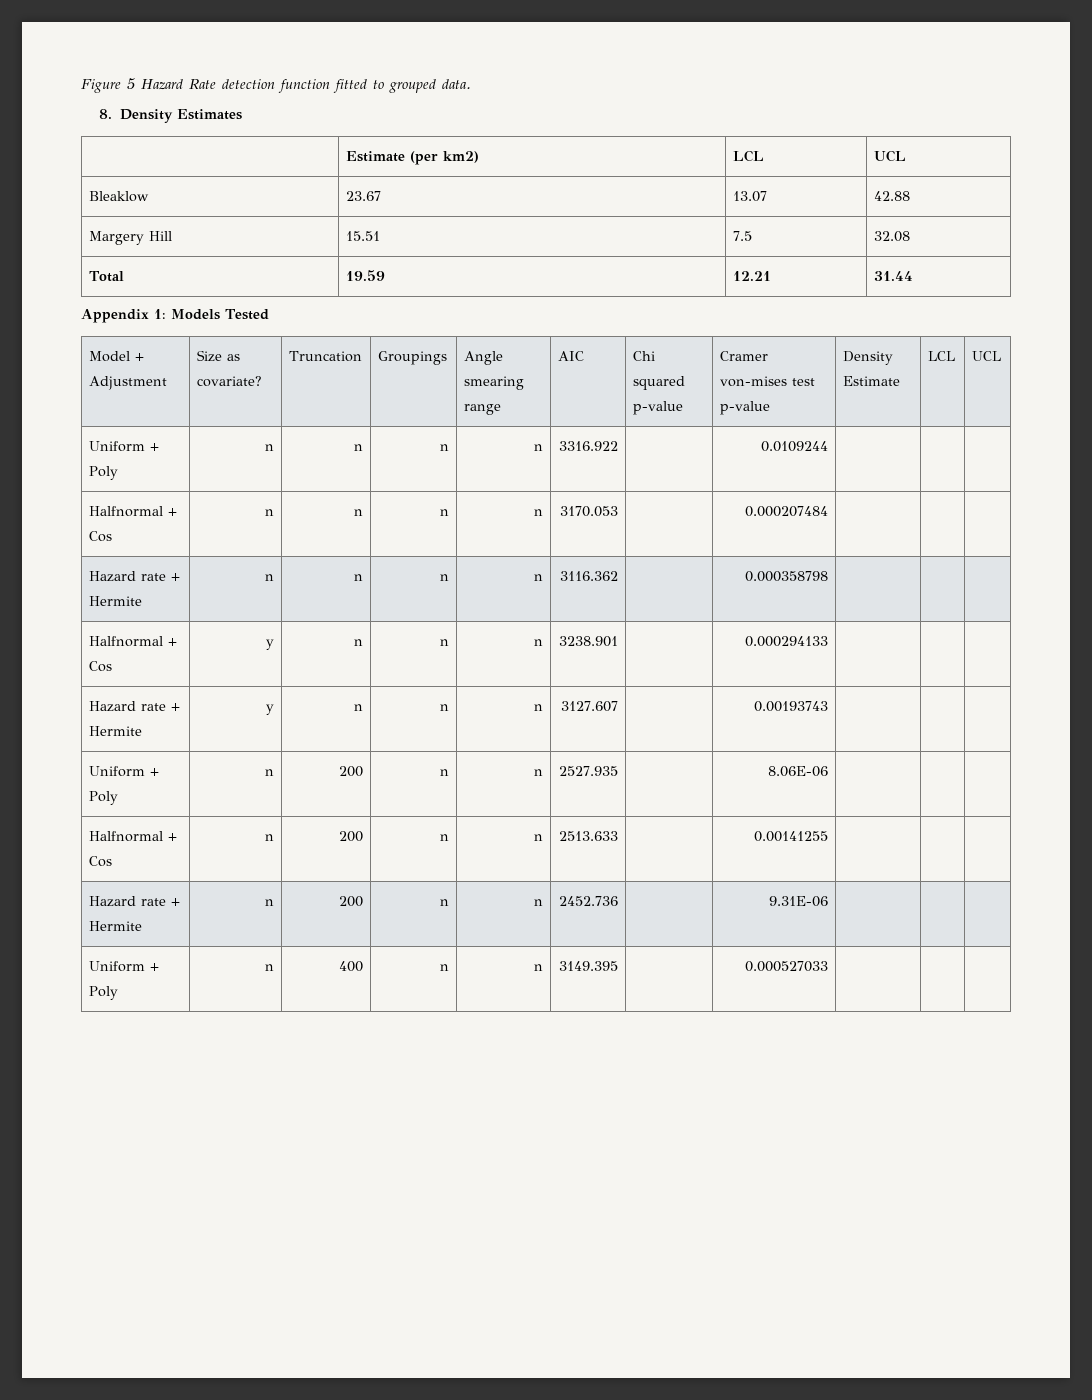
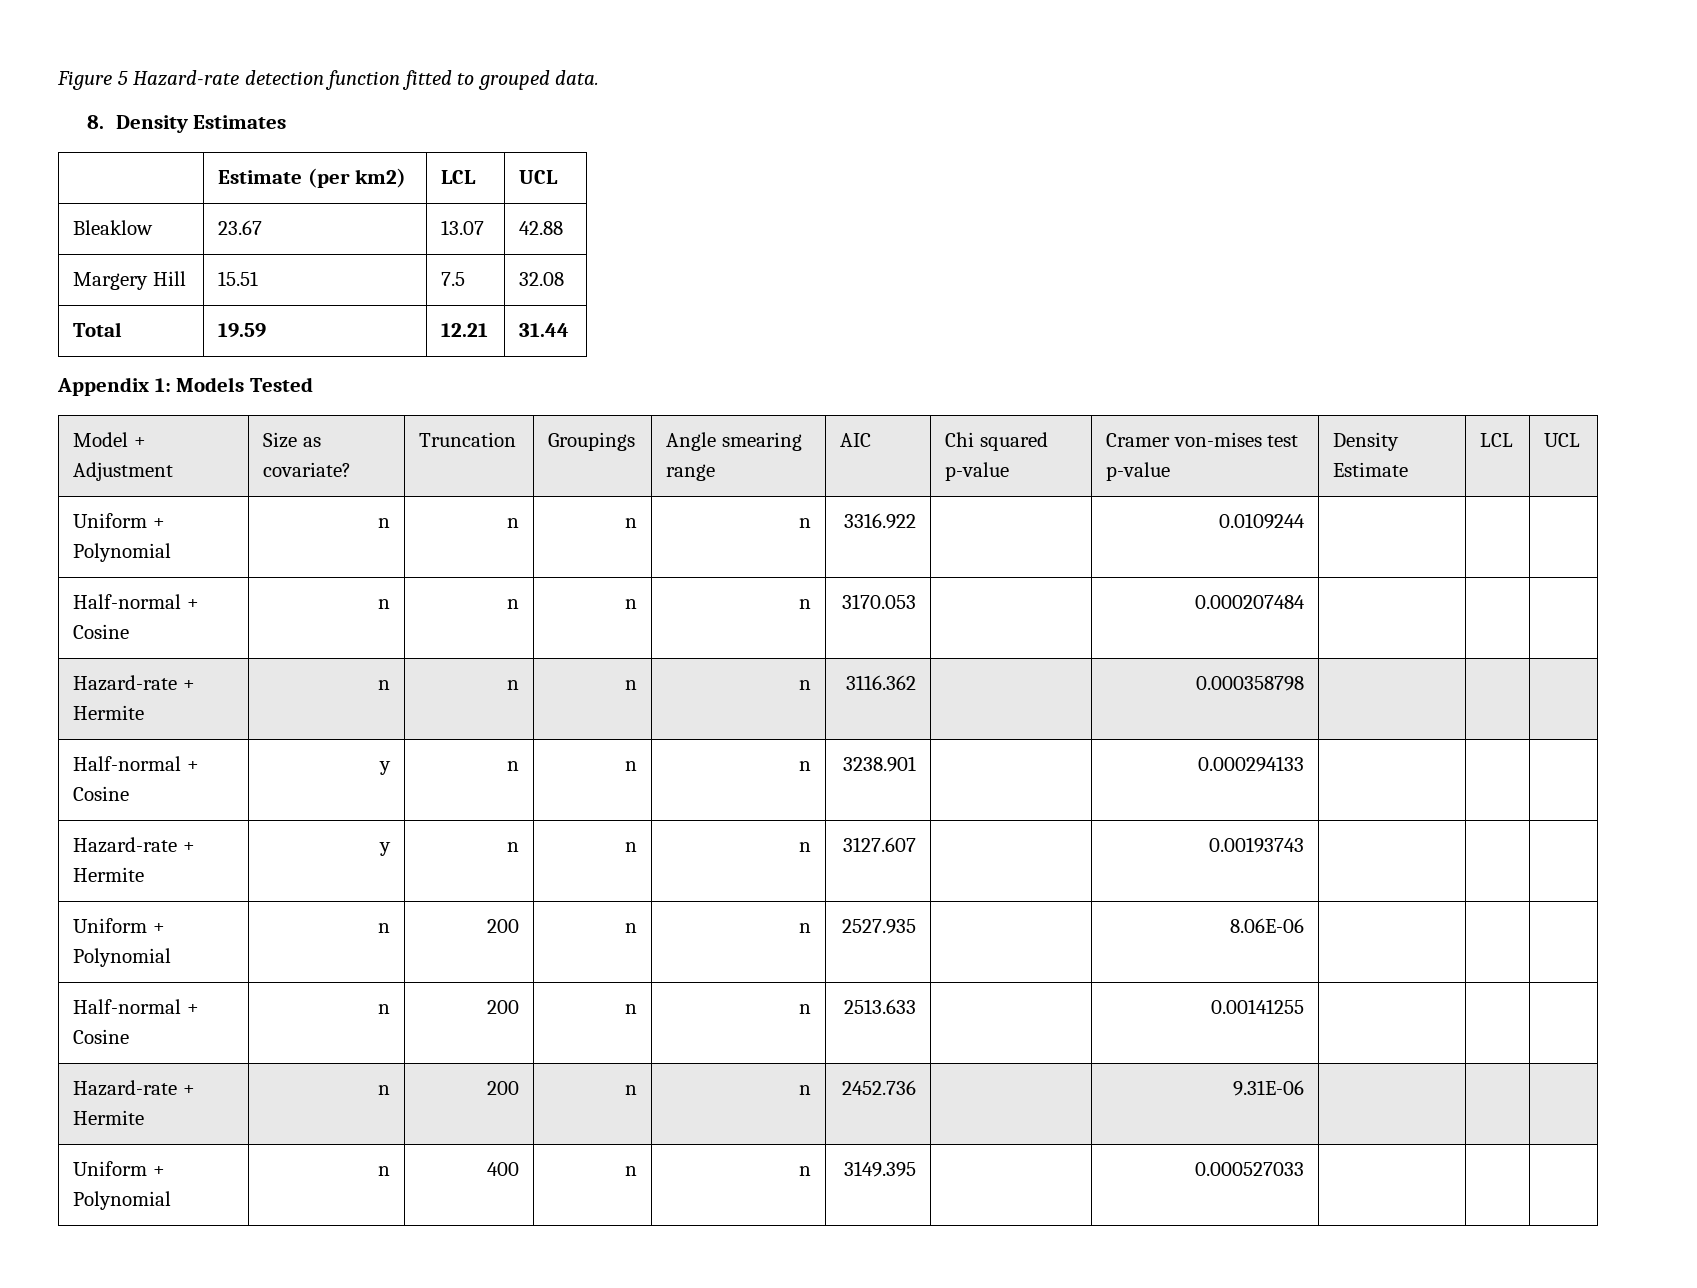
- Figure 5 Hazard Rate detection function fitted to grouped data.
+ Figure 5 Hazard-rate detection function fitted to grouped data.
- Uniform + Poly | n | n | n | n | 3316.922 | | 0.0109244 | | |
+ Uniform + Polynomial | n | n | n | n | 3316.922 | | 0.0109244 | | |
- Halfnormal + Cos | n | n | n | n | 3170.053 | | 0.000207484 | | |
+ Half-normal + Cosine | n | n | n | n | 3170.053 | | 0.000207484 | | |
- Hazard rate + Hermite | n | n | n | n | 3116.362 | | 0.000358798 | | |
+ Hazard-rate + Hermite | n | n | n | n | 3116.362 | | 0.000358798 | | |
- Halfnormal + Cos | y | n | n | n | 3238.901 | | 0.000294133 | | |
+ Half-normal + Cosine | y | n | n | n | 3238.901 | | 0.000294133 | | |
- Hazard rate + Hermite | y | n | n | n | 3127.607 | | 0.00193743 | | |
+ Hazard-rate + Hermite | y | n | n | n | 3127.607 | | 0.00193743 | | |
- Uniform + Poly | n | 200 | n | n | 2527.935 | | 8.06E-06 | | |
+ Uniform + Polynomial | n | 200 | n | n | 2527.935 | | 8.06E-06 | | |
- Halfnormal + Cos | n | 200 | n | n | 2513.633 | | 0.00141255 | | |
+ Half-normal + Cosine | n | 200 | n | n | 2513.633 | | 0.00141255 | | |
- Hazard rate + Hermite | n | 200 | n | n | 2452.736 | | 9.31E-06 | | |
+ Hazard-rate + Hermite | n | 200 | n | n | 2452.736 | | 9.31E-06 | | |
- Uniform + Poly | n | 400 | n | n | 3149.395 | | 0.000527033 | | |
+ Uniform + Polynomial | n | 400 | n | n | 3149.395 | | 0.000527033 | | |

